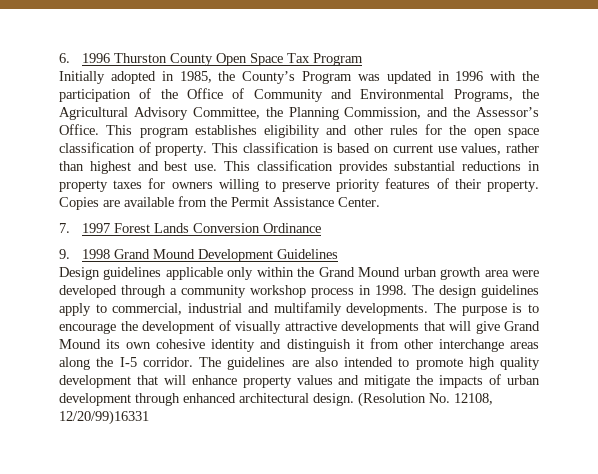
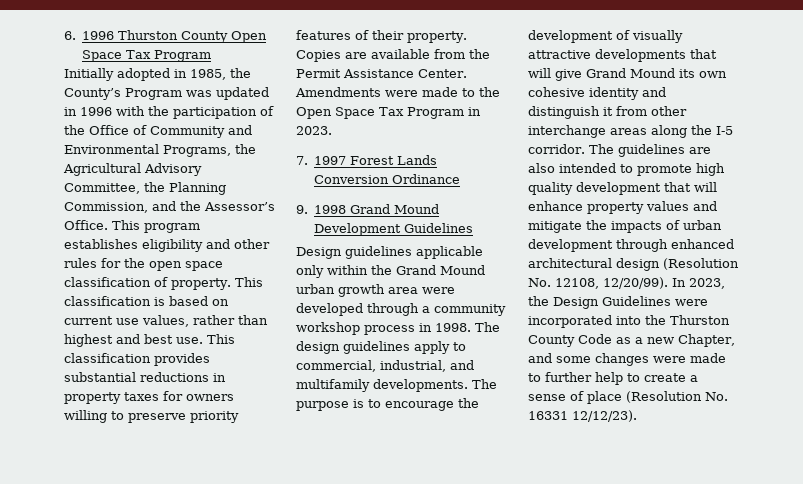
+ Amendments were made to the Open Space Tax Program in 2023.
- The design guidelines apply to commercial, industrial and multifamily developments.
+ The design guidelines apply to commercial, industrial, and multifamily developments.
- The guidelines are also intended to promote high quality development that will enhance property values and mitigate the impacts of urban development through enhanced architectural design. (Resolution No. 12108, 12/20/99)16331
+ The guidelines are also intended to promote high quality development that will enhance property values and mitigate the impacts of urban development through enhanced architectural design (Resolution No. 12108, 12/20/99). In 2023, the Design Guidelines were incorporated into the Thurston County Code as a new Chapter, and some changes were made to further help to create a sense of place (Resolution No. 16331 12/12/23).

